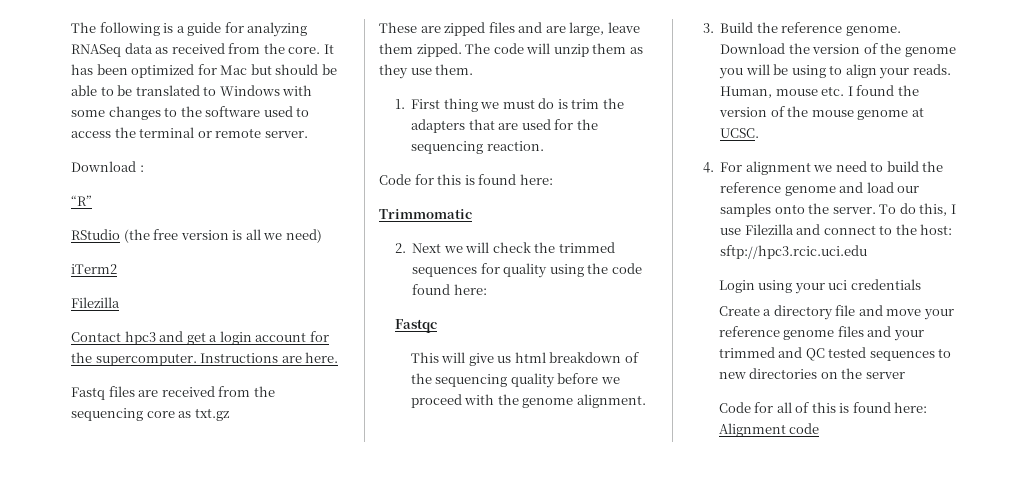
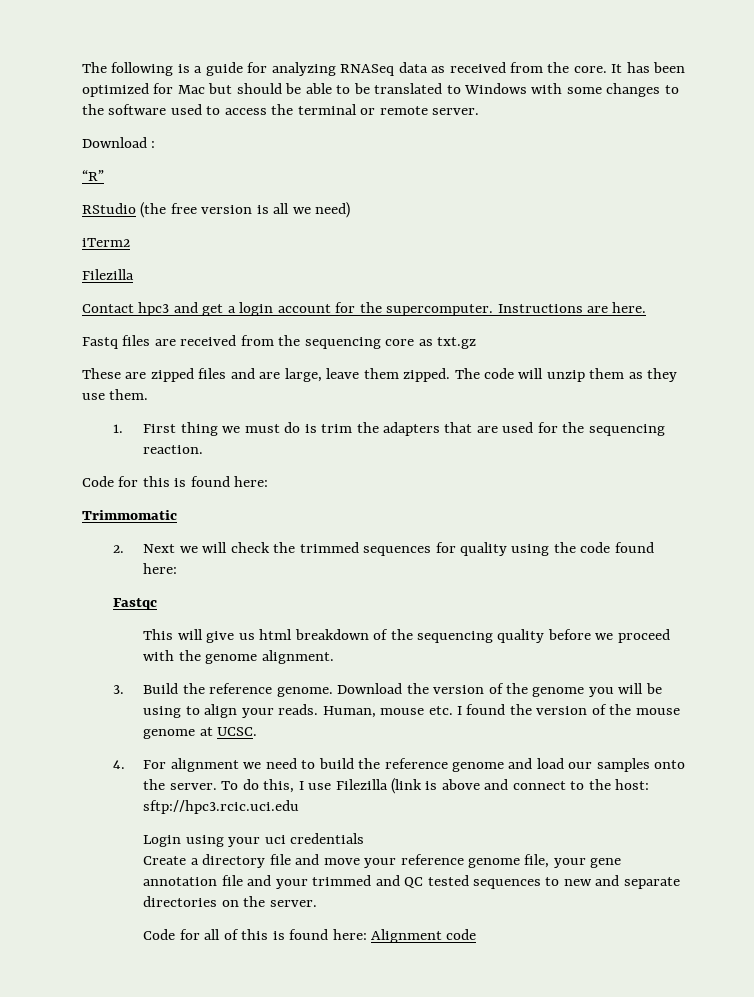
- To do this, I use Filezilla and connect to the host: sftp://hpc3.rcic.uci.edu
+ To do this, I use Filezilla (link is above and connect to the host: sftp://hpc3.rcic.uci.edu
- Create a directory file and move your reference genome files and your trimmed and QC tested sequences to new directories on the server
+ Create a directory file and move your reference genome file, your gene annotation file and your trimmed and QC tested sequences to new and separate directories on the server.

